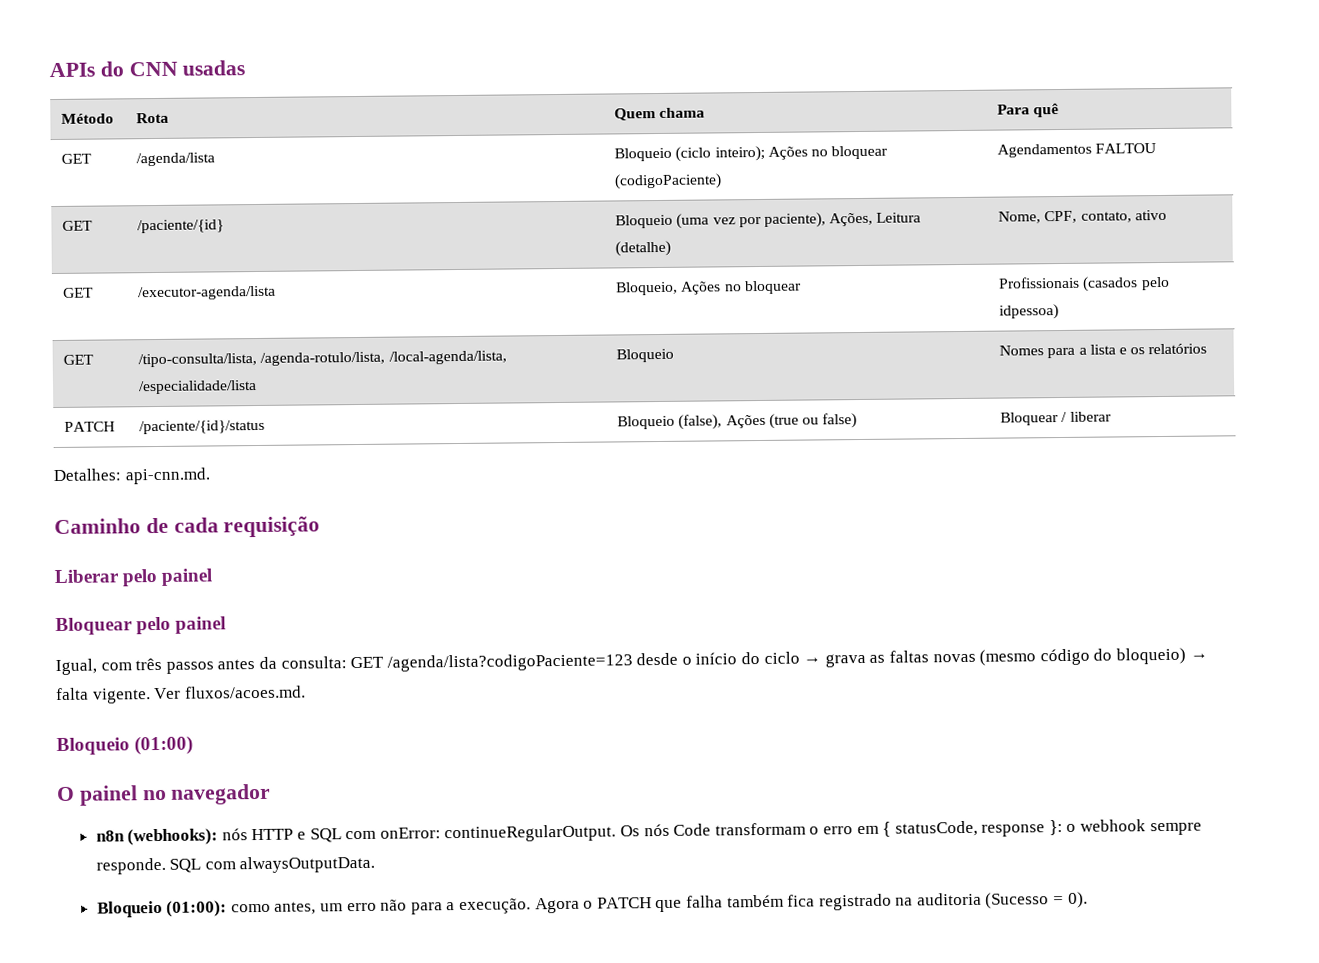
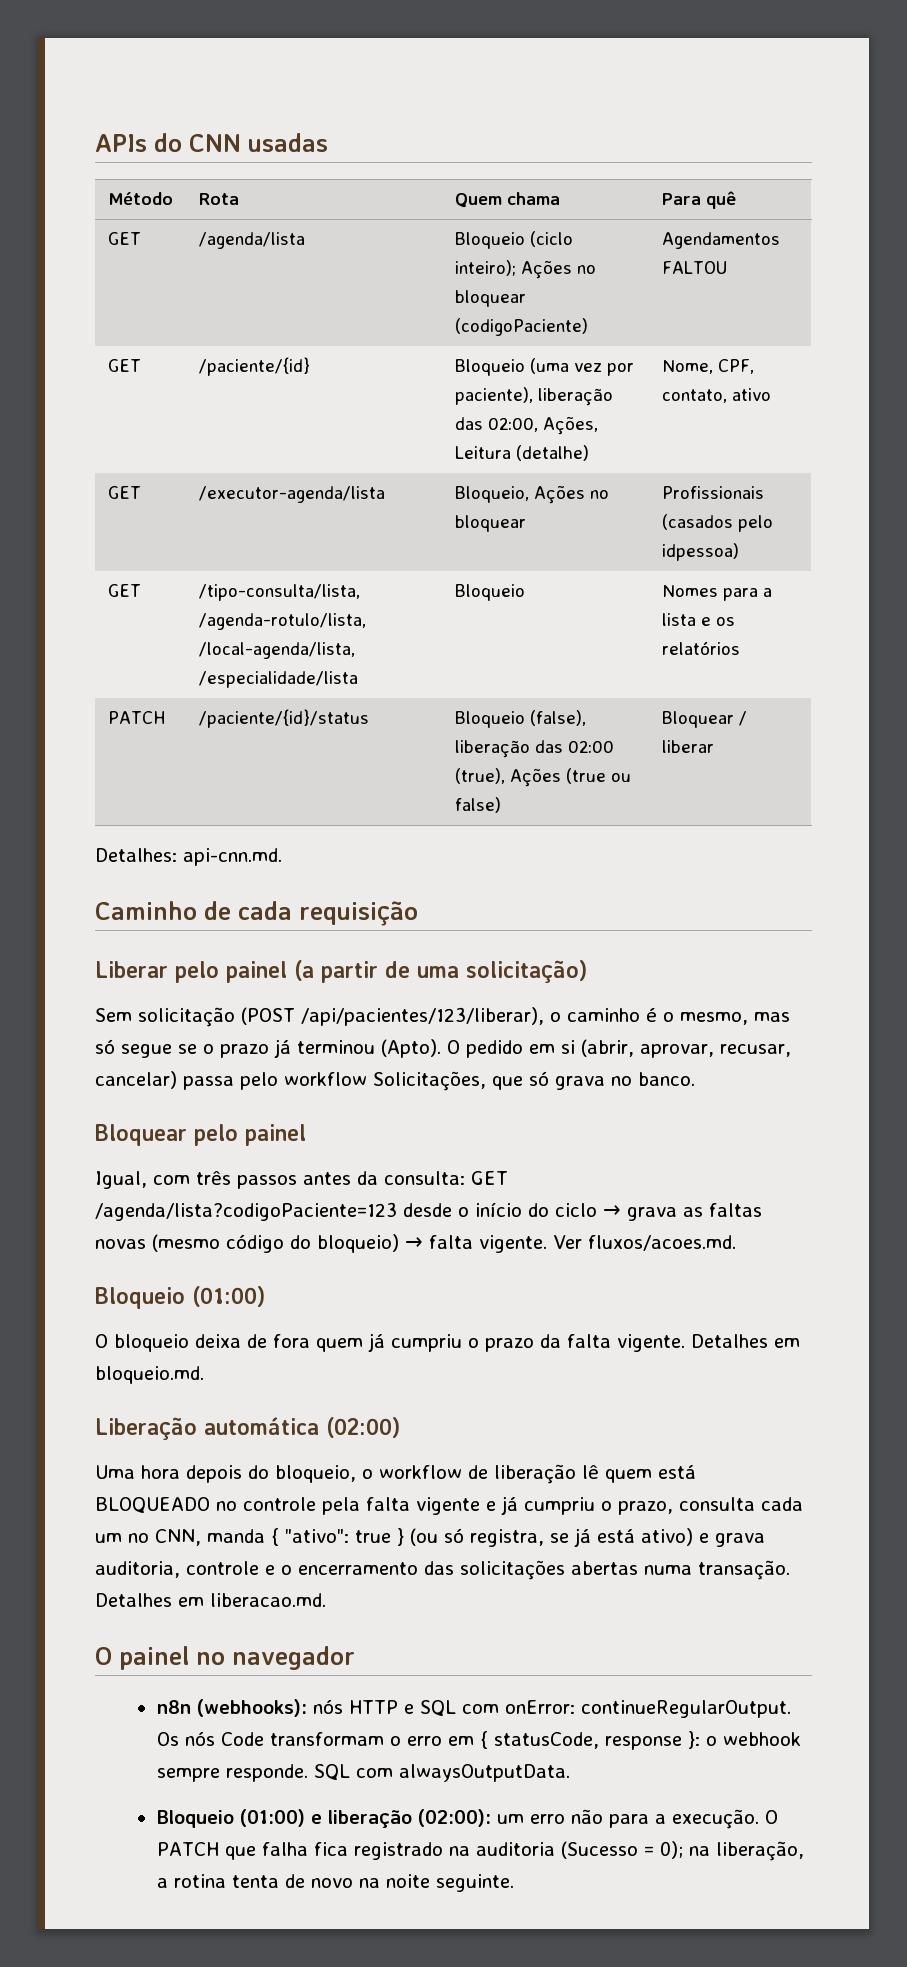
- GET | /paciente/{id} | Bloqueio (uma vez por paciente), Ações, Leitura (detalhe) | Nome, CPF, contato, ativo
+ GET | /paciente/{id} | Bloqueio (uma vez por paciente), liberação das 02:00, Ações, Leitura (detalhe) | Nome, CPF, contato, ativo
- PATCH | /paciente/{id}/status | Bloqueio (false), Ações (true ou false) | Bloquear / liberar
+ PATCH | /paciente/{id}/status | Bloqueio (false), liberação das 02:00 (true), Ações (true ou false) | Bloquear / liberar
- Liberar pelo painel
+ Liberar pelo painel (a partir de uma solicitação)
+ Sem solicitação (POST /api/pacientes/123/liberar), o caminho é o mesmo, mas só segue se o prazo já terminou (Apto). O pedido em si (abrir, aprovar, recusar, cancelar) passa pelo workflow Solicitações, que só grava no banco.
+ O bloqueio deixa de fora quem já cumpriu o prazo da falta vigente. Detalhes em bloqueio.md.
+ Liberação automática (02:00)
+ Uma hora depois do bloqueio, o workflow de liberação lê quem está BLOQUEADO no controle pela falta vigente e já cumpriu o prazo, consulta cada um no CNN, manda { "ativo": true } (ou só registra, se já está ativo) e grava auditoria, controle e o encerramento das solicitações abertas numa transação. Detalhes em liberacao.md.
- Bloqueio (01:00): como antes, um erro não para a execução.
+ Bloqueio (01:00) e liberação (02:00): um erro não para a execução.
- Agora o PATCH que falha também fica registrado na auditoria (Sucesso = 0).
+ O PATCH que falha fica registrado na auditoria (Sucesso = 0); na liberação, a rotina tenta de novo na noite seguinte.

